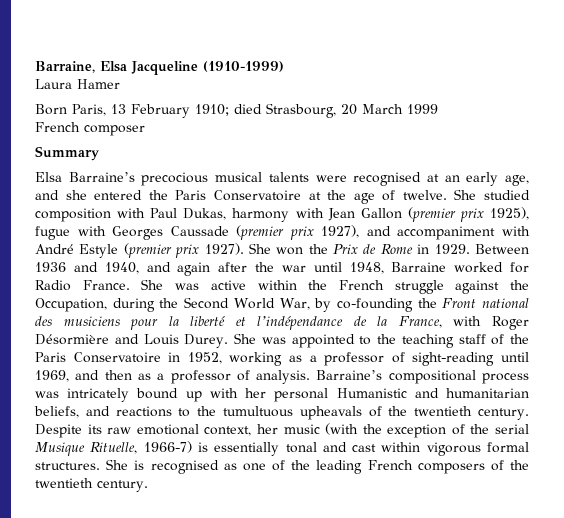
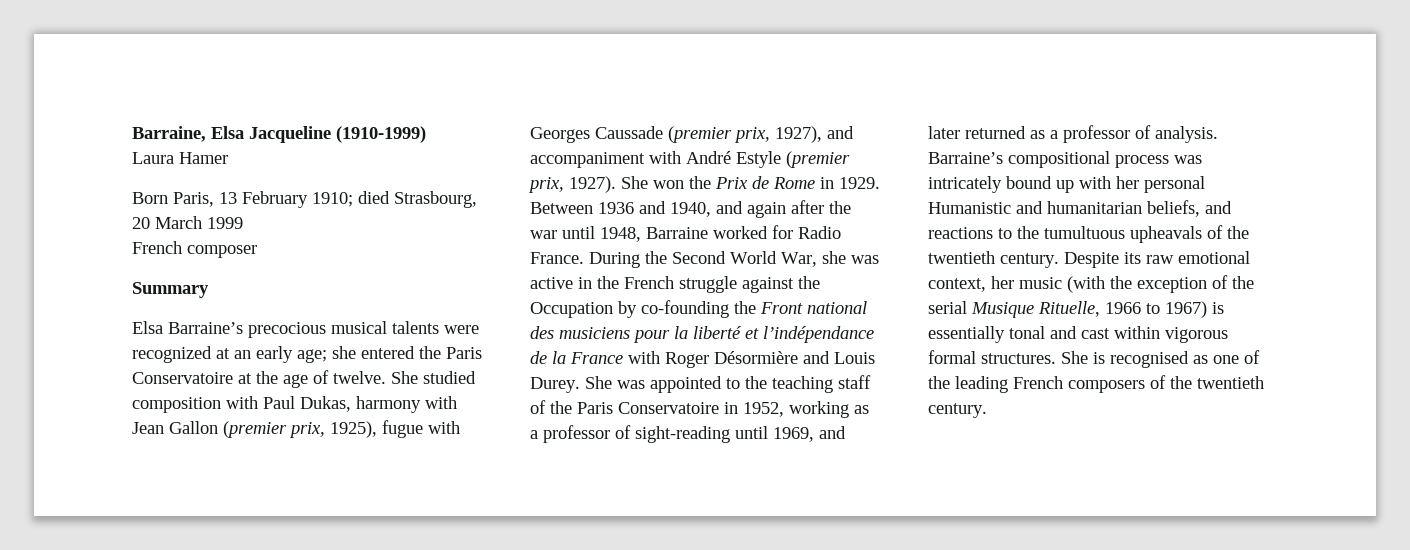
- Elsa Barraine’s precocious musical talents were recognised at an early age, and she entered the Paris Conservatoire at the age of twelve.
+ Elsa Barraine’s precocious musical talents were recognized at an early age; she entered the Paris Conservatoire at the age of twelve.
- She studied composition with Paul Dukas, harmony with Jean Gallon (premier prix 1925), fugue with Georges Caussade (premier prix 1927), and accompaniment with André Estyle (premier prix 1927).
+ She studied composition with Paul Dukas, harmony with Jean Gallon (premier prix, 1925), fugue with Georges Caussade (premier prix, 1927), and accompaniment with André Estyle (premier prix, 1927).
- She was active within the French struggle against the Occupation, during the Second World War, by co-founding the Front national des musiciens pour la liberté et l’indépendance de la France, with Roger Désormière and Louis Durey.
+ During the Second World War, she was active in the French struggle against the Occupation by co-founding the Front national des musiciens pour la liberté et l’indépendance de la France with Roger Désormière and Louis Durey.
- She was appointed to the teaching staff of the Paris Conservatoire in 1952, working as a professor of sight-reading until 1969, and then as a professor of analysis.
+ She was appointed to the teaching staff of the Paris Conservatoire in 1952, working as a professor of sight-reading until 1969, and later returned as a professor of analysis.
- Despite its raw emotional context, her music (with the exception of the serial Musique Rituelle, 1966-7) is essentially tonal and cast within vigorous formal structures.
+ Despite its raw emotional context, her music (with the exception of the serial Musique Rituelle, 1966 to 1967) is essentially tonal and cast within vigorous formal structures.

